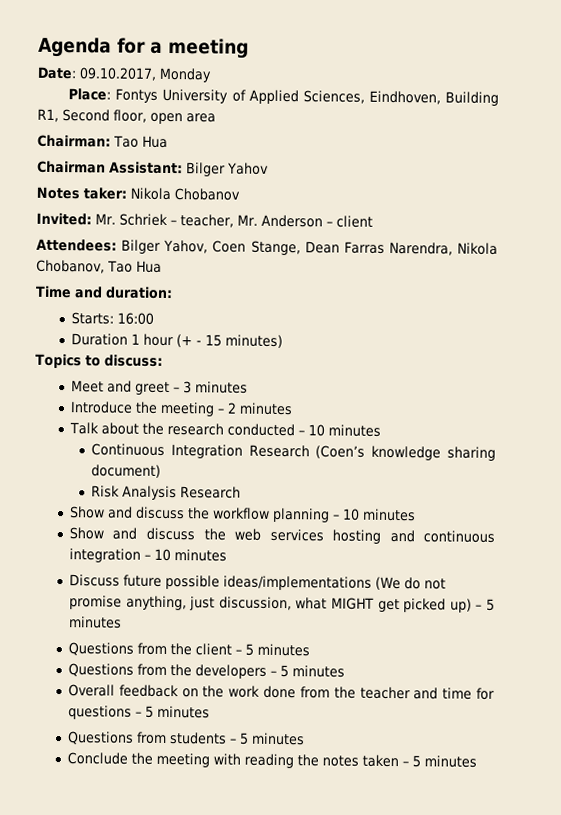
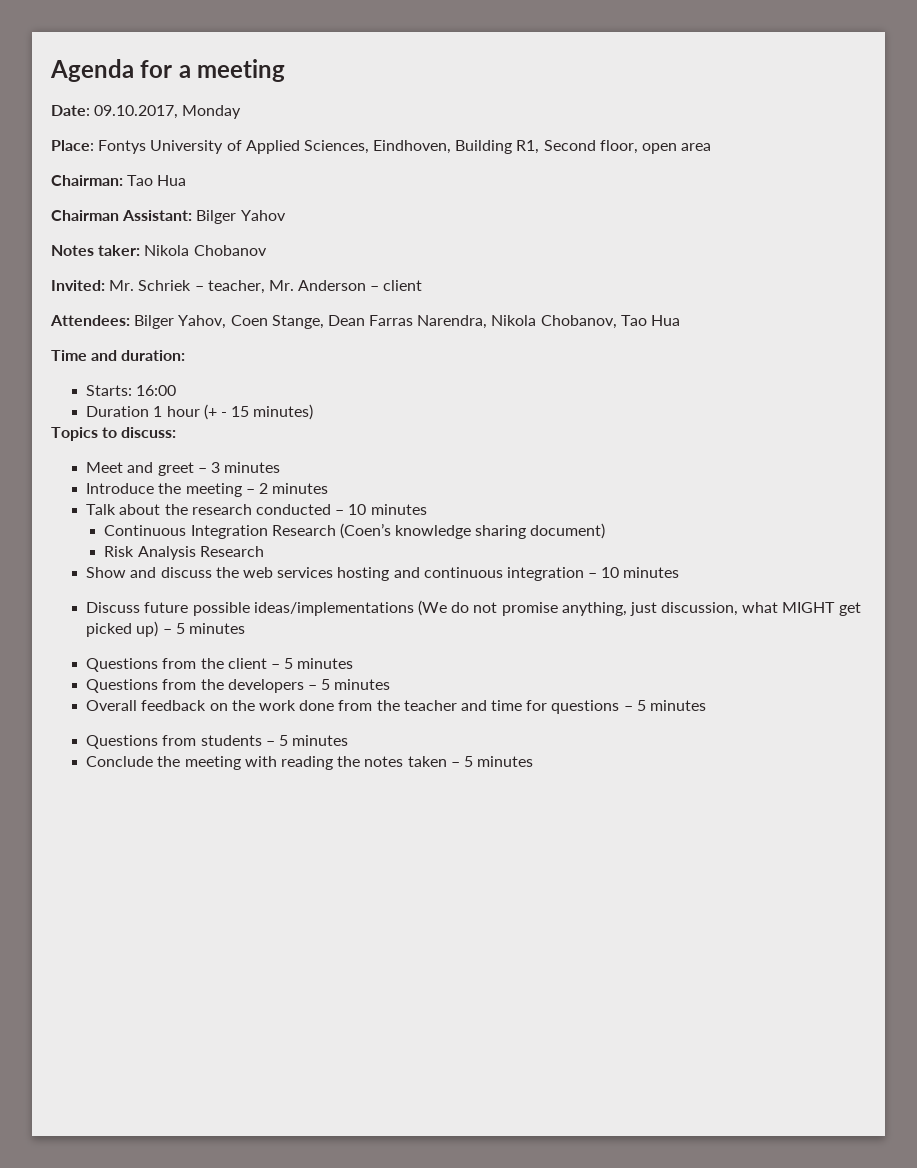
- Show and discuss the workflow planning – 10 minutes

